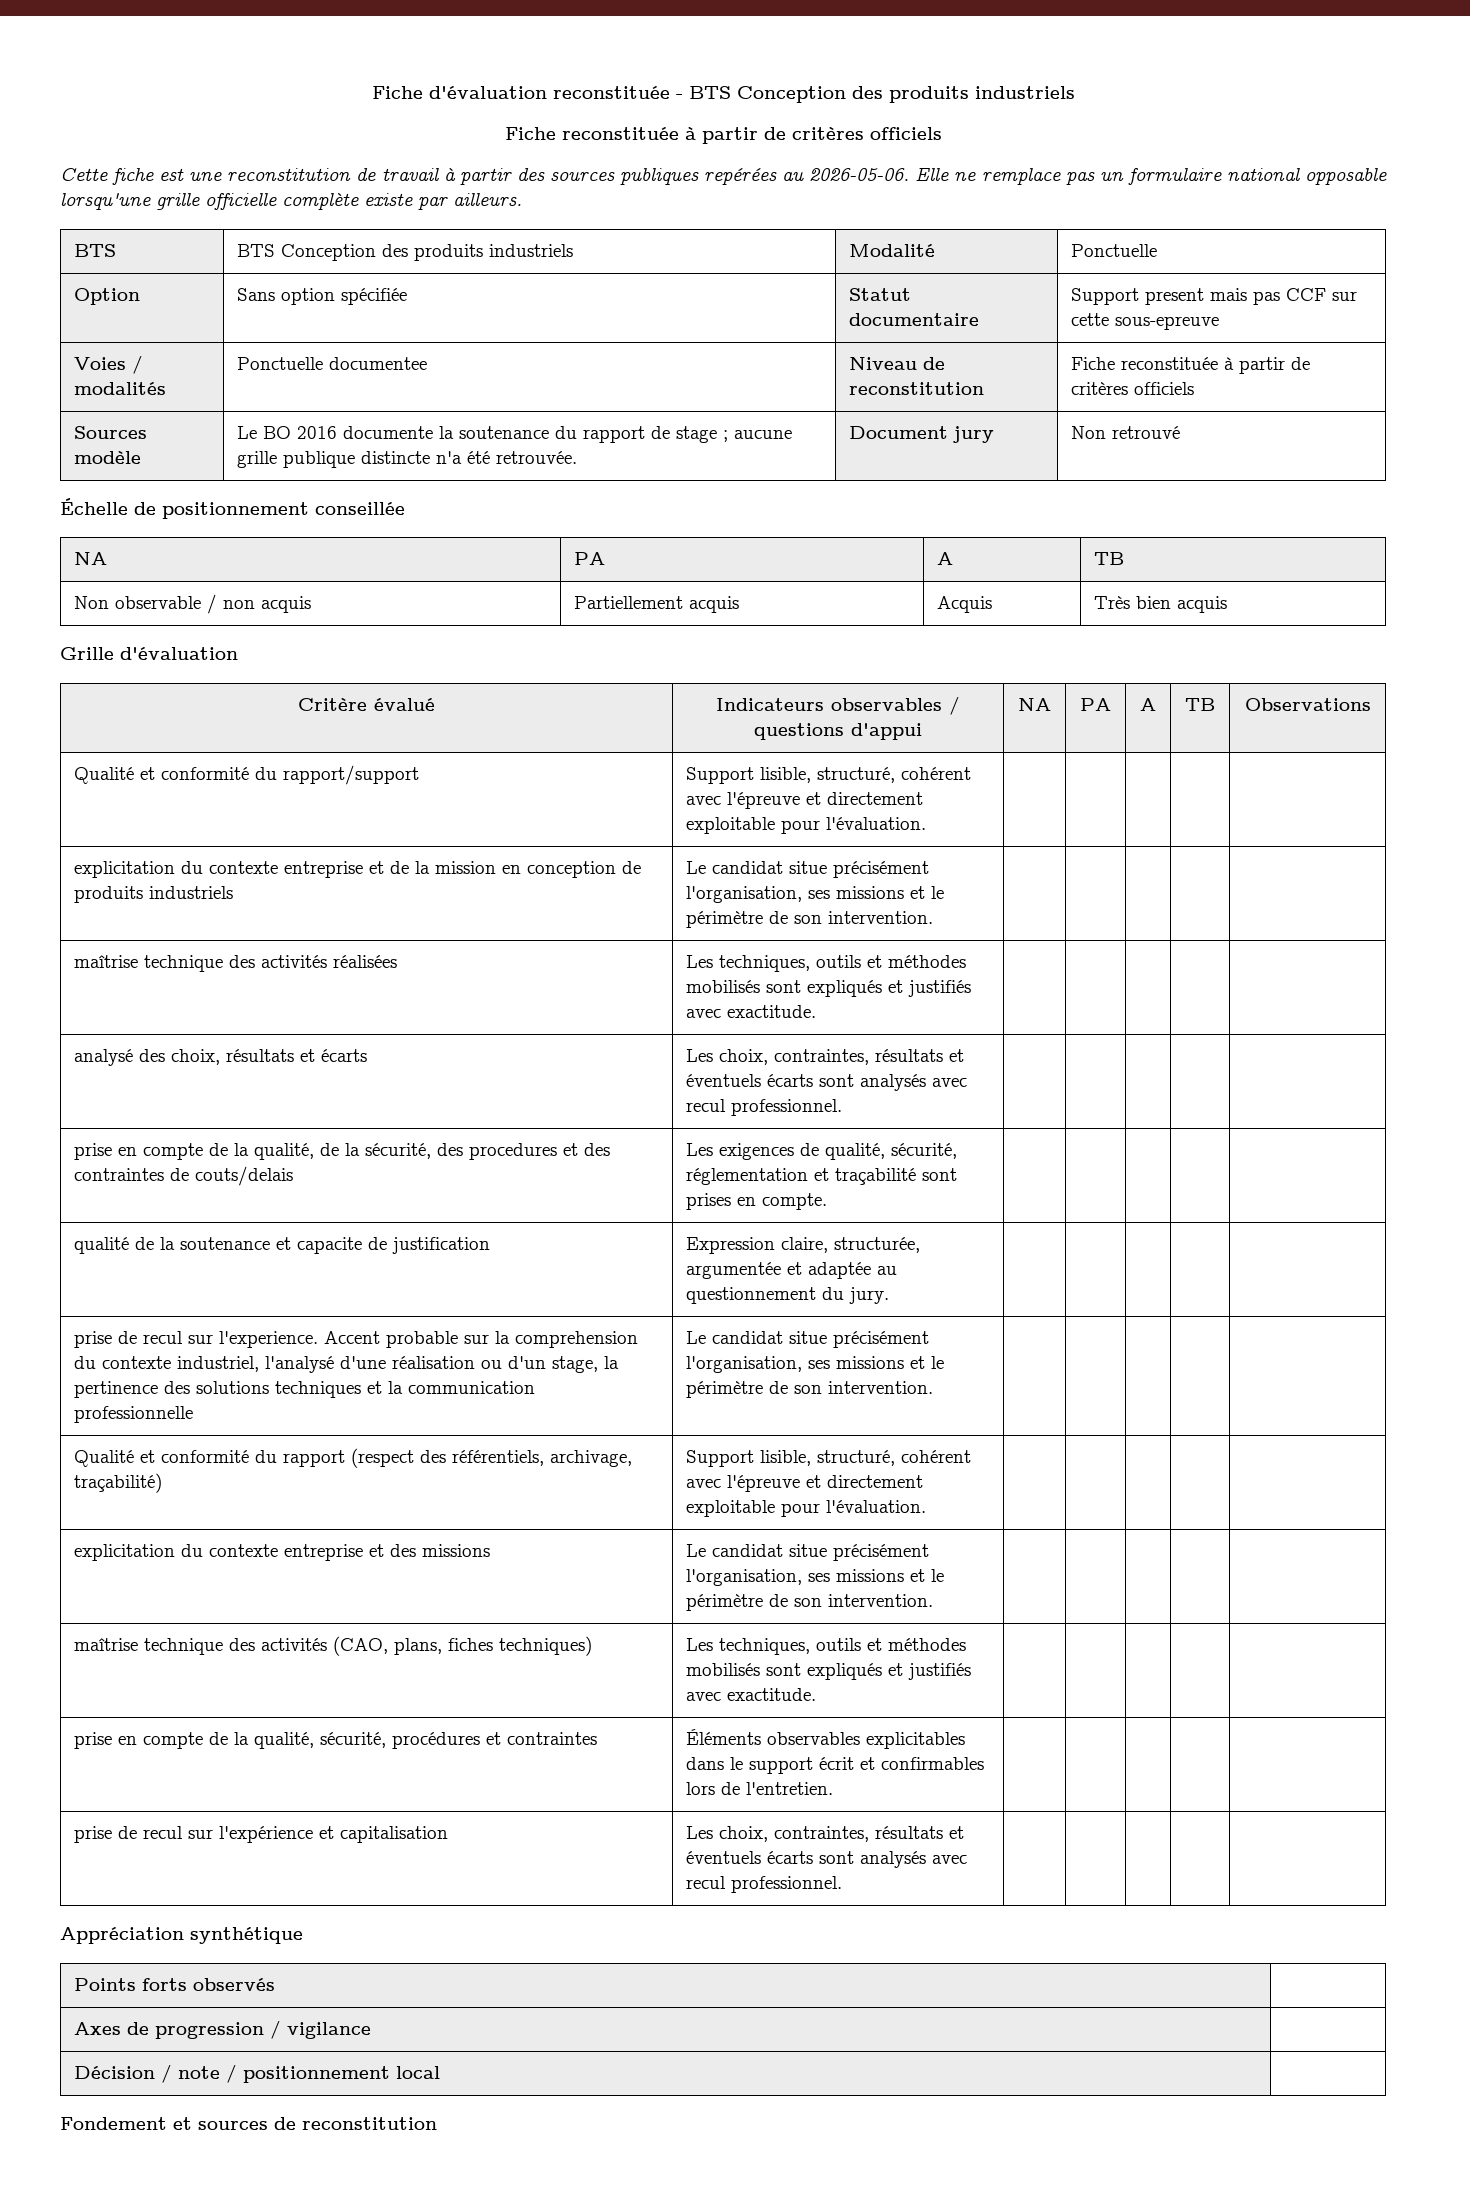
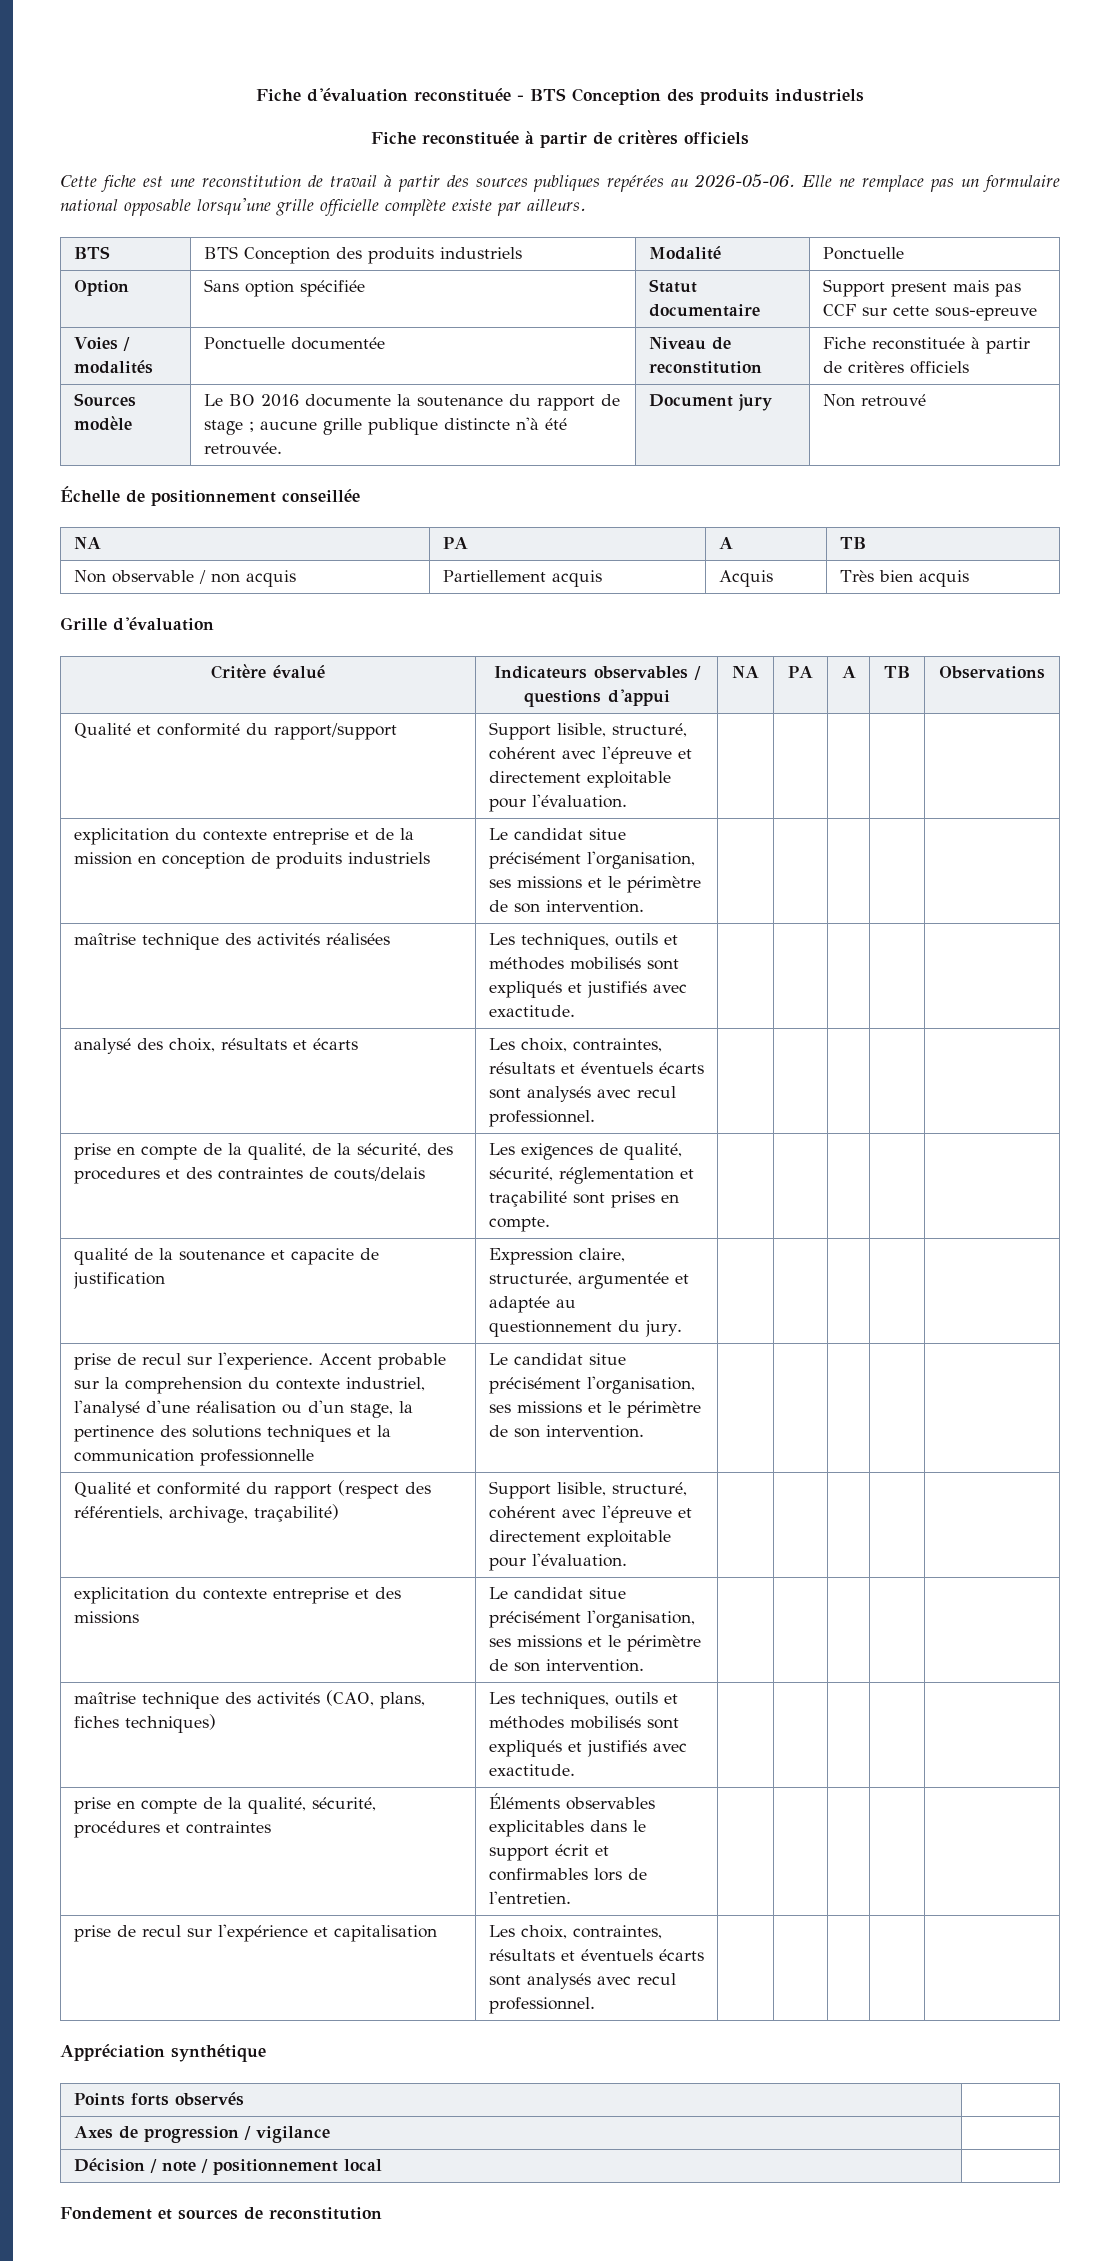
- Voies / modalités | Ponctuelle documentee | Niveau de reconstitution | Fiche reconstituée à partir de critères officiels
+ Voies / modalités | Ponctuelle documentée | Niveau de reconstitution | Fiche reconstituée à partir de critères officiels
- Sources modèle | Le BO 2016 documente la soutenance du rapport de stage ; aucune grille publique distincte n'a été retrouvée. | Document jury | Non retrouvé
+ Sources modèle | Le BO 2016 documente la soutenance du rapport de stage ; aucune grille publique distincte n'à été retrouvée. | Document jury | Non retrouvé

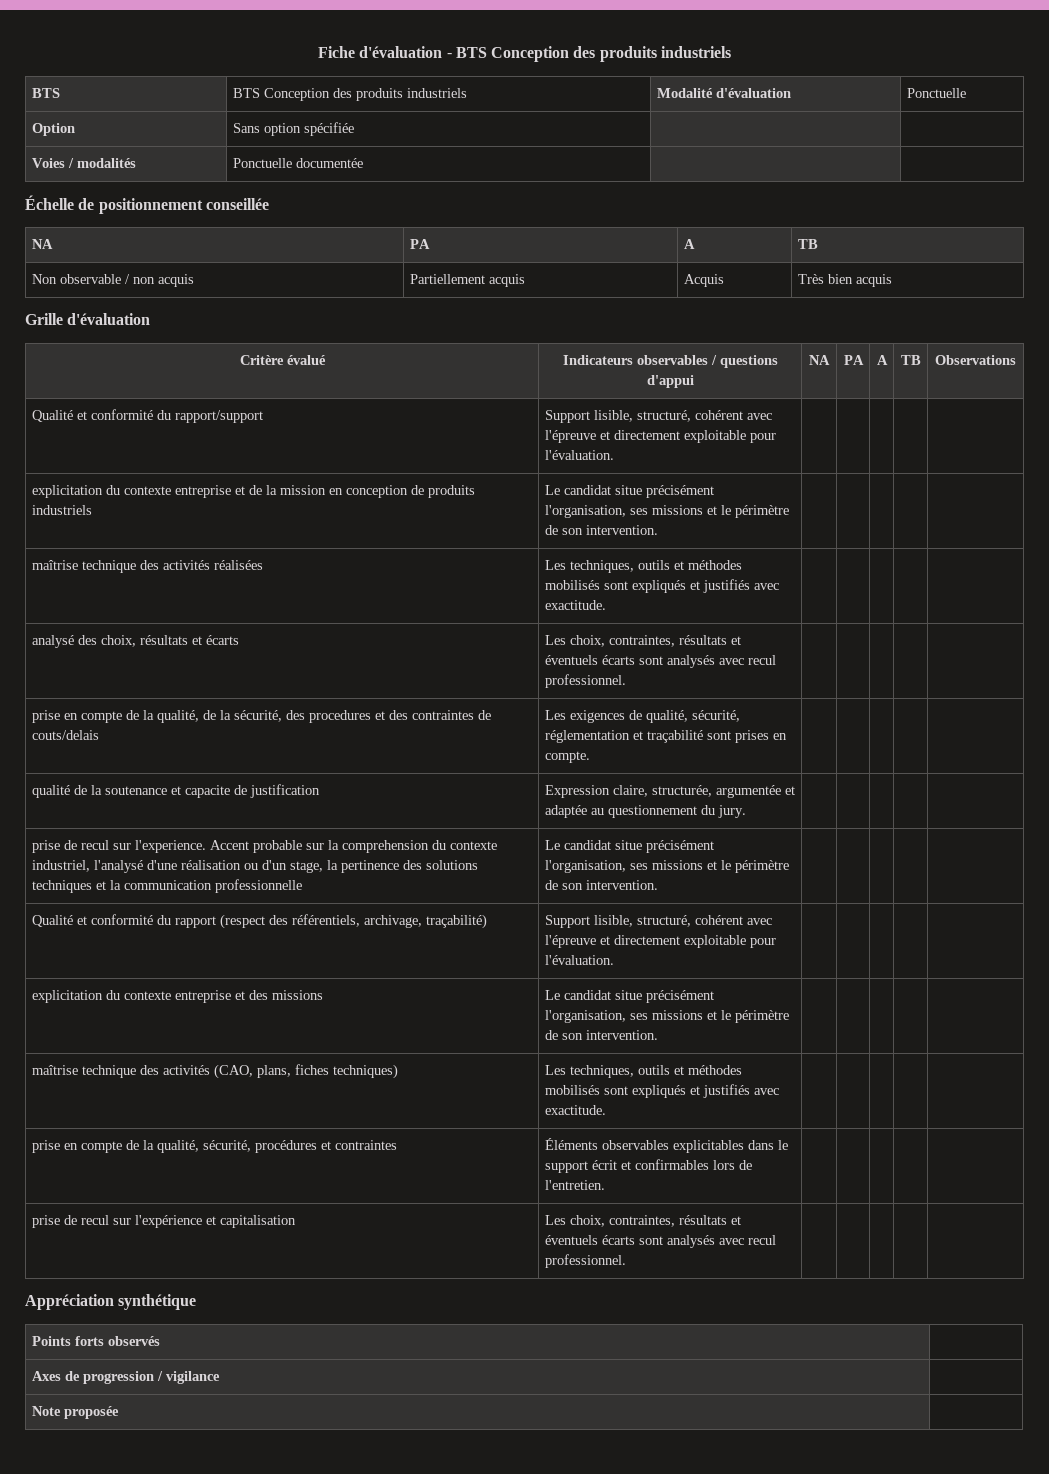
- Fiche d'évaluation reconstituée - BTS Conception des produits industriels
- Fiche reconstituée à partir de critères officiels
- Cette fiche est une reconstitution de travail à partir des sources publiques repérées au 2026-05-06. Elle ne remplace pas un formulaire national opposable lorsqu'une grille officielle complète existe par ailleurs.
+ Fiche d'évaluation - BTS Conception des produits industriels
- BTS | BTS Conception des produits industriels | Modalité | Ponctuelle
+ BTS | BTS Conception des produits industriels | Modalité d'évaluation | Ponctuelle
- Option | Sans option spécifiée | Statut documentaire | Support present mais pas CCF sur cette sous-epreuve
+ Option | Sans option spécifiée | |
- Voies / modalités | Ponctuelle documentée | Niveau de reconstitution | Fiche reconstituée à partir de critères officiels
- Sources modèle | Le BO 2016 documente la soutenance du rapport de stage ; aucune grille publique distincte n'à été retrouvée. | Document jury | Non retrouvé
+ Voies / modalités | Ponctuelle documentée | |
- Décision / note / positionnement local |
- Fondement et sources de reconstitution
+ Note proposée |

